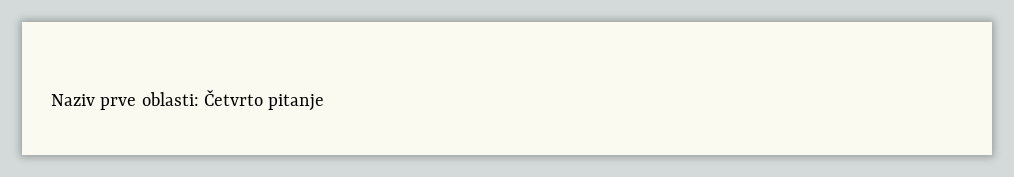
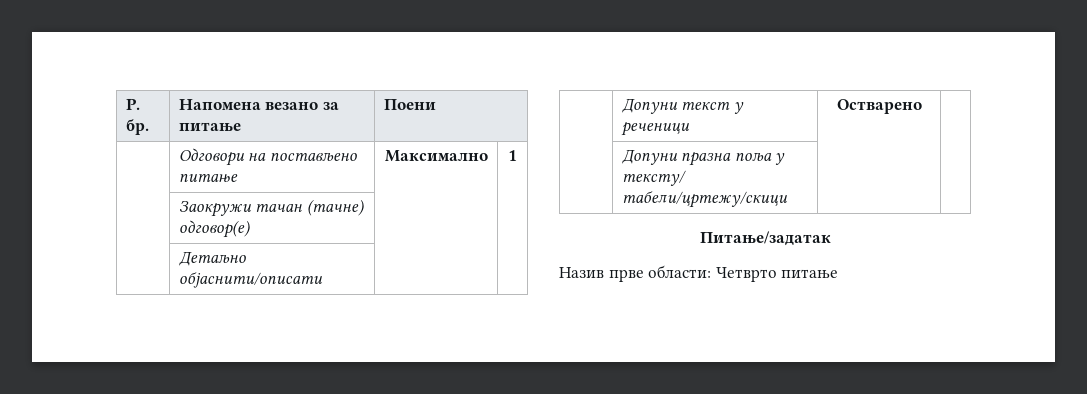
- Naziv prve oblasti: Četvrto pitanje
+ Р. бр. | Напомена везано за питање | Поени
+ | Одговори на постављено питање | Максимално | 1
+ | Заокружи тачан (тачне) одговор(е) | |
+ | Детаљно објаснити/описати | |
+ | Допуни текст у реченици | Остварено |
+ | Допуни празна поља у тексту/ табели/цртежу/скици | |
+ Питање/задатак
+ Назив прве области: Четврто питање

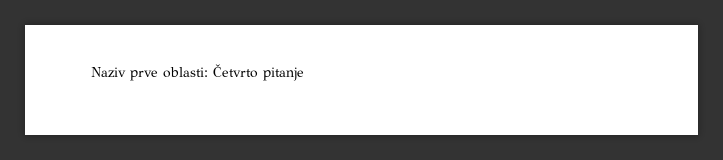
- Р. бр. | Напомена везано за питање | Поени
- | Одговори на постављено питање | Максимално | 1
- | Заокружи тачан (тачне) одговор(е) | |
- | Детаљно објаснити/описати | |
- | Допуни текст у реченици | Остварено |
- | Допуни празна поља у тексту/ табели/цртежу/скици | |
- Питање/задатак
- Назив прве области: Четврто питање
+ Naziv prve oblasti: Četvrto pitanje

